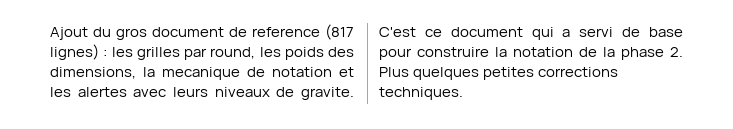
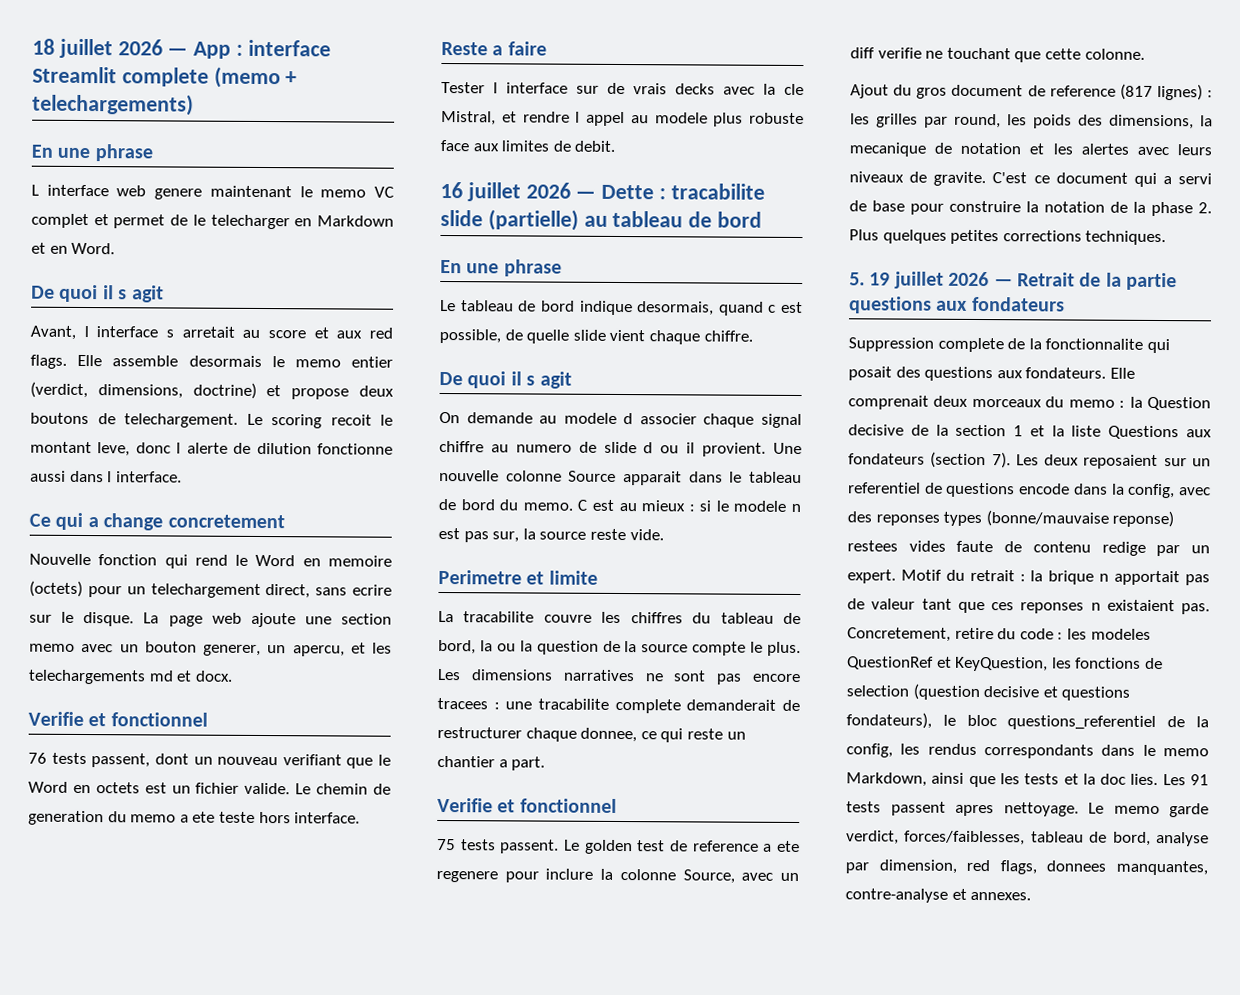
+ 18 juillet 2026 — App : interface Streamlit complete (memo + telechargements)
+ En une phrase
+ L interface web genere maintenant le memo VC complet et permet de le telecharger en Markdown et en Word.
+ De quoi il s agit
+ Avant, l interface s arretait au score et aux red flags. Elle assemble desormais le memo entier (verdict, dimensions, doctrine) et propose deux boutons de telechargement. Le scoring recoit le montant leve, donc l alerte de dilution fonctionne aussi dans l interface.
+ Ce qui a change concretement
+ Nouvelle fonction qui rend le Word en memoire (octets) pour un telechargement direct, sans ecrire sur le disque. La page web ajoute une section memo avec un bouton generer, un apercu, et les telechargements md et docx.
+ Verifie et fonctionnel
+ 76 tests passent, dont un nouveau verifiant que le Word en octets est un fichier valide. Le chemin de generation du memo a ete teste hors interface.
+ Reste a faire
+ Tester l interface sur de vrais decks avec la cle Mistral, et rendre l appel au modele plus robuste face aux limites de debit.
+ 16 juillet 2026 — Dette : tracabilite slide (partielle) au tableau de bord
+ En une phrase
+ Le tableau de bord indique desormais, quand c est possible, de quelle slide vient chaque chiffre.
+ De quoi il s agit
+ On demande au modele d associer chaque signal chiffre au numero de slide d ou il provient. Une nouvelle colonne Source apparait dans le tableau de bord du memo. C est au mieux : si le modele n est pas sur, la source reste vide.
+ Perimetre et limite
+ La tracabilite couvre les chiffres du tableau de bord, la ou la question de la source compte le plus. Les dimensions narratives ne sont pas encore tracees : une tracabilite complete demanderait de restructurer chaque donnee, ce qui reste un chantier a part.
+ Verifie et fonctionnel
+ 75 tests passent. Le golden test de reference a ete regenere pour inclure la colonne Source, avec un diff verifie ne touchant que cette colonne.
+ 5. 19 juillet 2026 — Retrait de la partie questions aux fondateurs
+ Suppression complete de la fonctionnalite qui posait des questions aux fondateurs. Elle comprenait deux morceaux du memo : la Question decisive de la section 1 et la liste Questions aux fondateurs (section 7). Les deux reposaient sur un referentiel de questions encode dans la config, avec des reponses types (bonne/mauvaise reponse) restees vides faute de contenu redige par un expert. Motif du retrait : la brique n apportait pas de valeur tant que ces reponses n existaient pas. Concretement, retire du code : les modeles QuestionRef et KeyQuestion, les fonctions de selection (question decisive et questions fondateurs), le bloc questions_referentiel de la config, les rendus correspondants dans le memo Markdown, ainsi que les tests et la doc lies. Les 91 tests passent apres nettoyage. Le memo garde verdict, forces/faiblesses, tableau de bord, analyse par dimension, red flags, donnees manquantes, contre-analyse et annexes.

